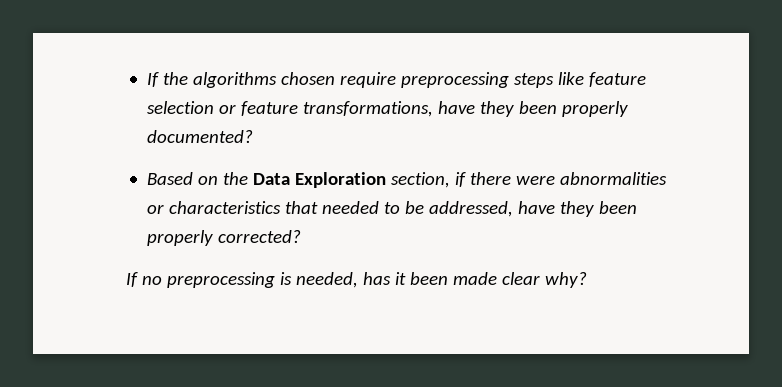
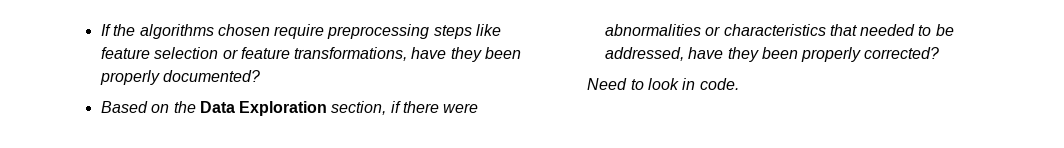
- If no preprocessing is needed, has it been made clear why?
+ Need to look in code.

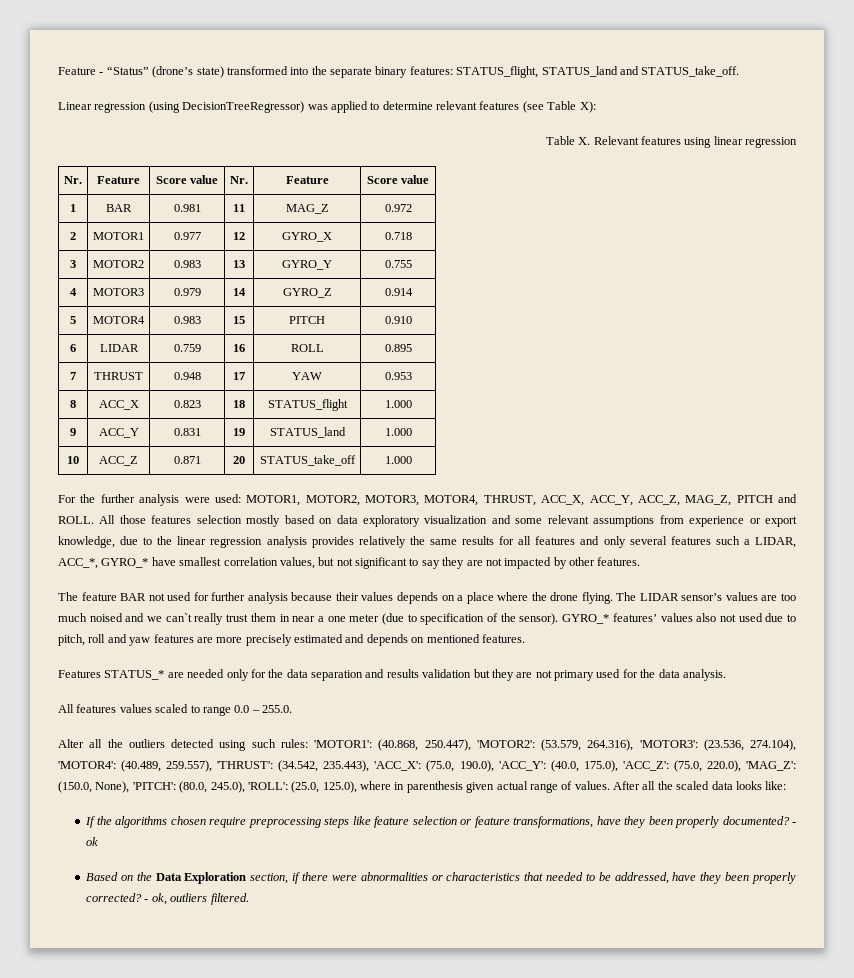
+ Feature - “Status” (drone’s state) transformed into the separate binary features: STATUS_flight, STATUS_land and STATUS_take_off.
+ Linear regression (using DecisionTreeRegressor) was applied to determine relevant features (see Table X):
+ Table X. Relevant features using linear regression
+ Nr. | Feature | Score value | Nr. | Feature | Score value
+ 1 | BAR | 0.981 | 11 | MAG_Z | 0.972
+ 2 | MOTOR1 | 0.977 | 12 | GYRO_X | 0.718
+ 3 | MOTOR2 | 0.983 | 13 | GYRO_Y | 0.755
+ 4 | MOTOR3 | 0.979 | 14 | GYRO_Z | 0.914
+ 5 | MOTOR4 | 0.983 | 15 | PITCH | 0.910
+ 6 | LIDAR | 0.759 | 16 | ROLL | 0.895
+ 7 | THRUST | 0.948 | 17 | YAW | 0.953
+ 8 | ACC_X | 0.823 | 18 | STATUS_flight | 1.000
+ 9 | ACC_Y | 0.831 | 19 | STATUS_land | 1.000
+ 10 | ACC_Z | 0.871 | 20 | STATUS_take_off | 1.000
+ For the further analysis were used: MOTOR1, MOTOR2, MOTOR3, MOTOR4, THRUST, ACC_X, ACC_Y, ACC_Z, MAG_Z, PITCH and ROLL. All those features selection mostly based on data exploratory visualization and some relevant assumptions from experience or export knowledge, due to the linear regression analysis provides relatively the same results for all features and only several features such a LIDAR, ACC_*, GYRO_* have smallest correlation values, but not significant to say they are not impacted by other features.
+ The feature BAR not used for further analysis because their values depends on a place where the drone flying. The LIDAR sensor’s values are too much noised and we can`t really trust them in near a one meter (due to specification of the sensor). GYRO_* features’ values also not used due to pitch, roll and yaw features are more precisely estimated and depends on mentioned features.
+ Features STATUS_* are needed only for the data separation and results validation but they are not primary used for the data analysis.
+ All features values scaled to range 0.0 – 255.0.
+ Alter all the outliers detected using such rules: 'MOTOR1': (40.868, 250.447), 'MOTOR2': (53.579, 264.316), 'MOTOR3': (23.536, 274.104), 'MOTOR4': (40.489, 259.557), 'THRUST': (34.542, 235.443), 'ACC_X': (75.0, 190.0), 'ACC_Y': (40.0, 175.0), 'ACC_Z': (75.0, 220.0), 'MAG_Z': (150.0, None), 'PITCH': (80.0, 245.0), 'ROLL': (25.0, 125.0), where in parenthesis given actual range of values. After all the scaled data looks like:
+ - ok
- Based on the Data Exploration section, if there were abnormalities or characteristics that needed to be addressed, have they been properly corrected?
- Need to look in code.
+ Based on the Data Exploration section, if there were abnormalities or characteristics that needed to be addressed, have they been properly corrected? - ok, outliers filtered.

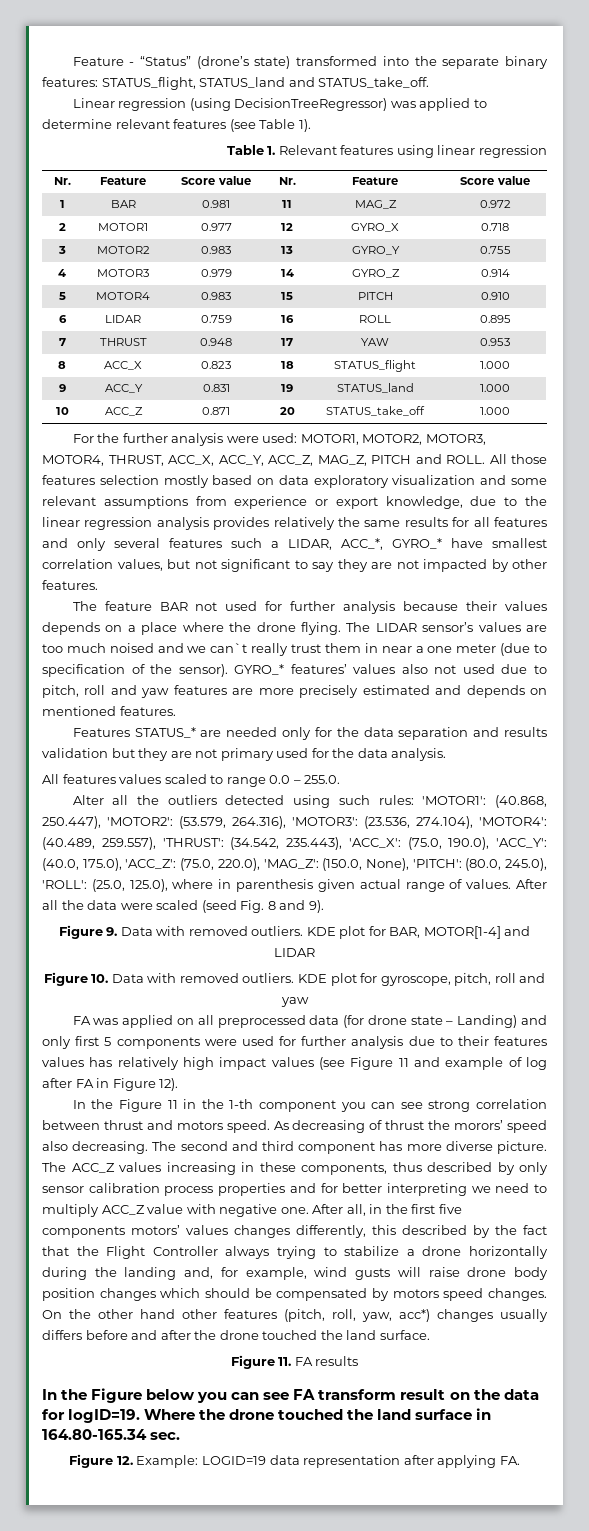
- Linear regression (using DecisionTreeRegressor) was applied to determine relevant features (see Table X):
- Table X. Relevant features using linear regression
+ Linear regression (using DecisionTreeRegressor) was applied to determine relevant features (see Table 1).
+ Table 1. Relevant features using linear regression
- After all the scaled data looks like:
- If the algorithms chosen require preprocessing steps like feature selection or feature transformations, have they been properly documented? - ok
- Based on the Data Exploration section, if there were abnormalities or characteristics that needed to be addressed, have they been properly corrected? - ok, outliers filtered.
+ After all the data were scaled (seed Fig. 8 and 9).
+ Figure 9. Data with removed outliers. KDE plot for BAR, MOTOR[1-4] and LIDAR
+ Figure 10. Data with removed outliers. KDE plot for gyroscope, pitch, roll and yaw
+ FA was applied on all preprocessed data (for drone state – Landing) and only first 5 components were used for further analysis due to their features values has relatively high impact values (see Figure 11 and example of log after FA in Figure 12).
+ In the Figure 11 in the 1-th component you can see strong correlation between thrust and motors speed. As decreasing of thrust the morors’ speed also decreasing. The second and third component has more diverse picture. The ACC_Z values increasing in these components, thus described by only sensor calibration process properties and for better interpreting we need to multiply ACC_Z value with negative one. After all, in the first five components motors’ values changes differently, this described by the fact that the Flight Controller always trying to stabilize a drone horizontally during the landing and, for example, wind gusts will raise drone body position changes which should be compensated by motors speed changes. On the other hand other features (pitch, roll, yaw, acc*) changes usually differs before and after the drone touched the land surface.
+ Figure 11. FA results
+ In the Figure below you can see FA transform result on the data for logID=19. Where the drone touched the land surface in 164.80-165.34 sec.
+ Figure 12. Example: LOGID=19 data representation after applying FA.

